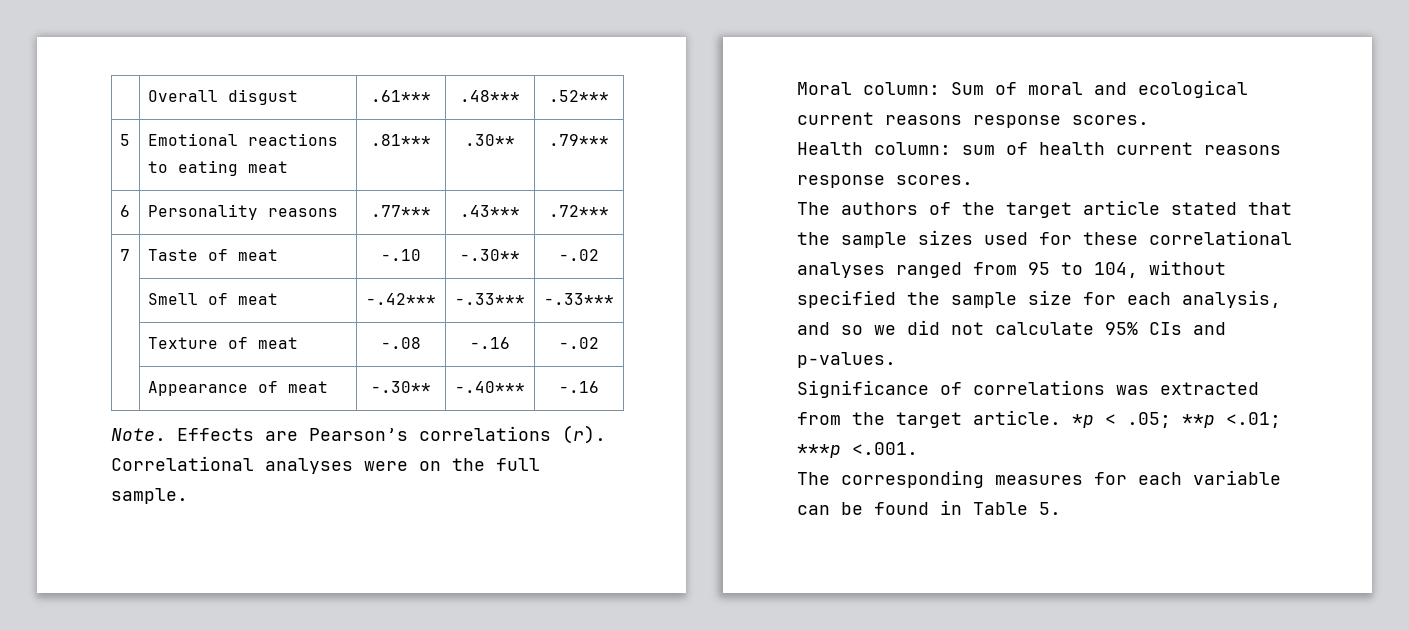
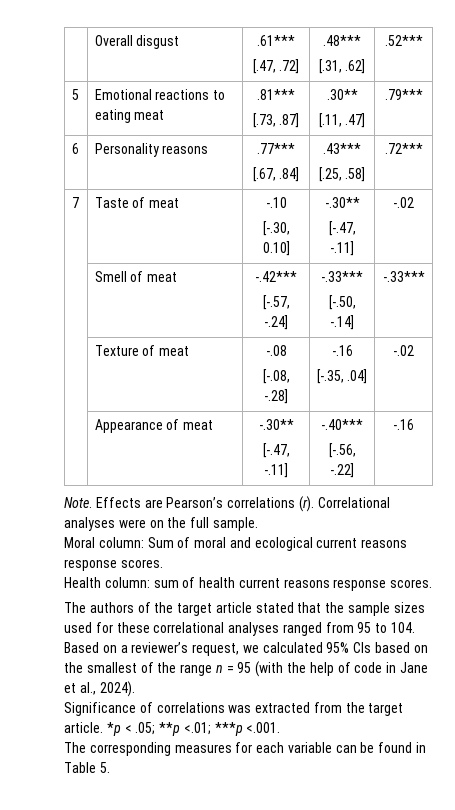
- | Overall disgust | .61*** | .48*** | .52***
+ | Overall disgust | .61***
+ [.47, .72] | .48***
+ [.31, .62] | .52***
- 5 | Emotional reactions to eating meat | .81*** | .30** | .79***
+ 5 | Emotional reactions to eating meat | .81***
+ [.73, .87] | .30**
+ [.11, .47] | .79***
- 6 | Personality reasons | .77*** | .43*** | .72***
+ 6 | Personality reasons | .77***
+ [.67, .84] | .43***
+ [.25, .58] | .72***
- 7 | Taste of meat | -.10 | -.30** | -.02
+ 7 | Taste of meat | -.10
+ [-.30, 0.10] | -.30**
+ [-.47, -.11] | -.02
- | Smell of meat | -.42*** | -.33*** | -.33***
+ | Smell of meat | -.42***
+ [-.57, -.24] | -.33***
+ [-.50, -.14] | -.33***
- | Texture of meat | -.08 | -.16 | -.02
+ | Texture of meat | -.08
+ [-.08, -.28] | -.16
+ [-.35, .04] | -.02
- | Appearance of meat | -.30** | -.40*** | -.16
+ | Appearance of meat | -.30**
+ [-.47, -.11] | -.40***
+ [-.56, -.22] | -.16
- The authors of the target article stated that the sample sizes used for these correlational analyses ranged from 95 to 104, without specified the sample size for each analysis, and so we did not calculate 95% CIs and p-values.
+ The authors of the target article stated that the sample sizes used for these correlational analyses ranged from 95 to 104. Based on a reviewer’s request, we calculated 95% CIs based on the smallest of the range n = 95 (with the help of code in Jane et al., 2024).

